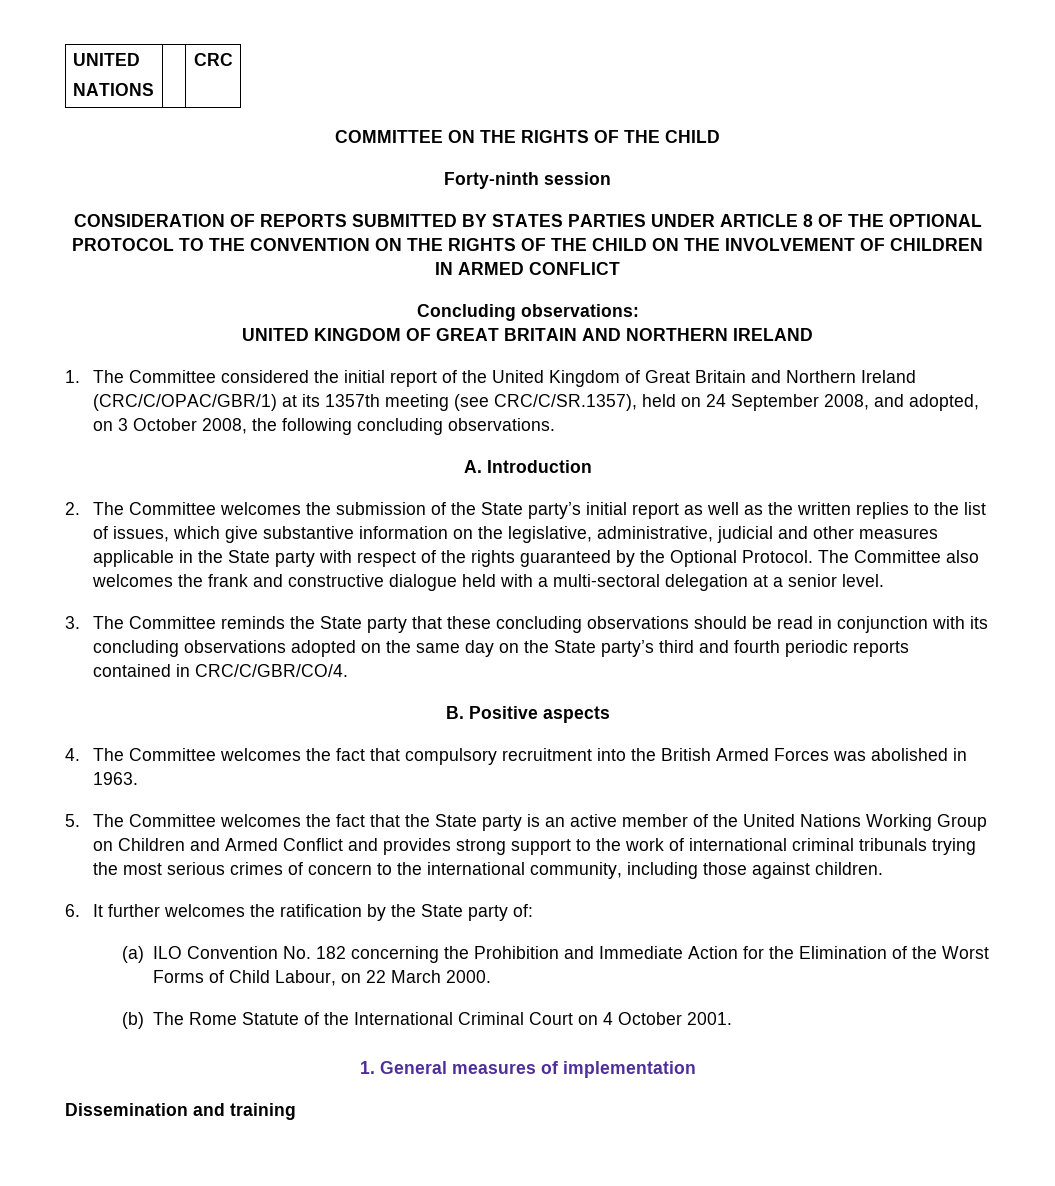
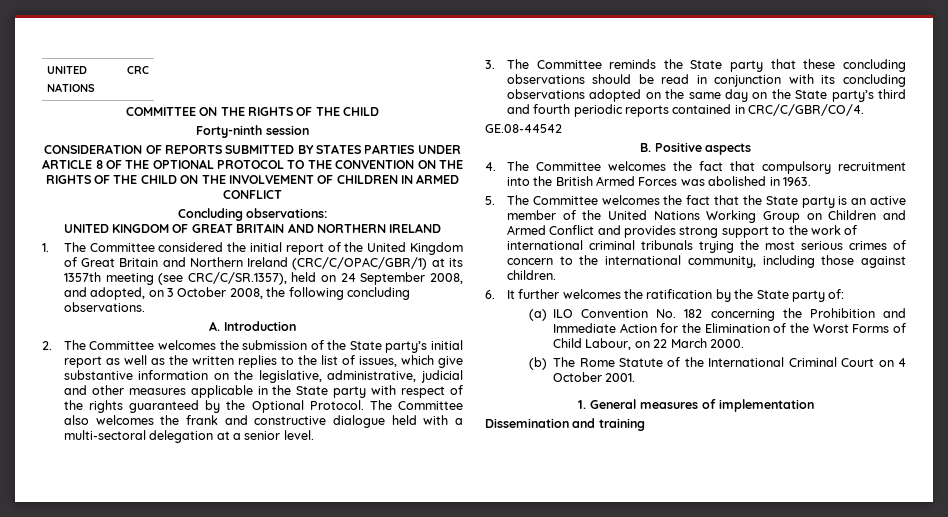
+ GE.08-44542

